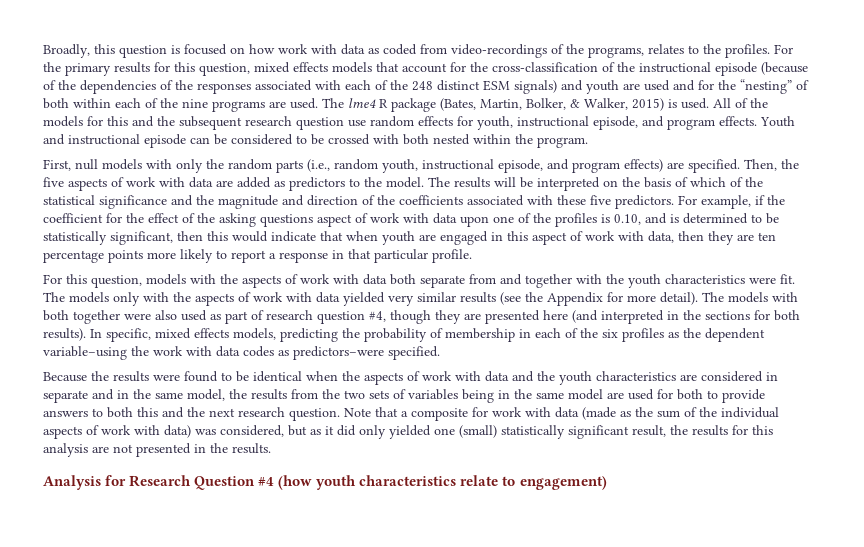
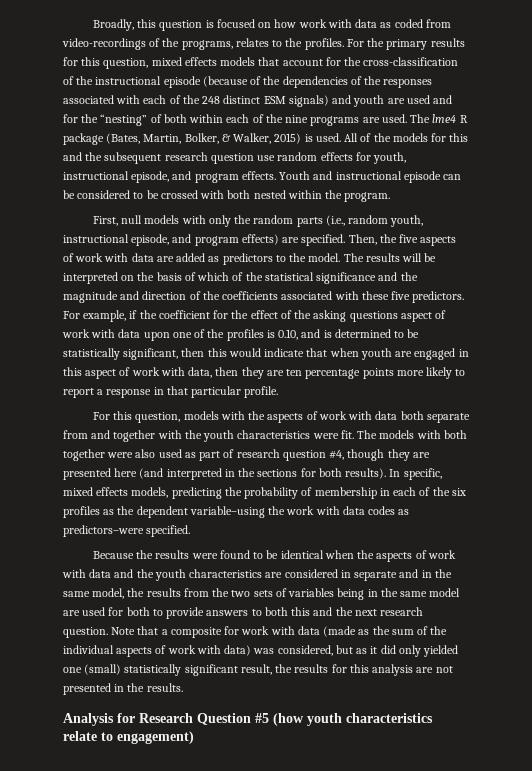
- The models only with the aspects of work with data yielded very similar results (see the Appendix for more detail). The models with both together were also used as part of research question #4, though they are presented here (and interpreted in the sections for both results).
+ The models with both together were also used as part of research question #4, though they are presented here (and interpreted in the sections for both results).
- Analysis for Research Question #4 (how youth characteristics relate to engagement)
+ Analysis for Research Question #5 (how youth characteristics relate to engagement)

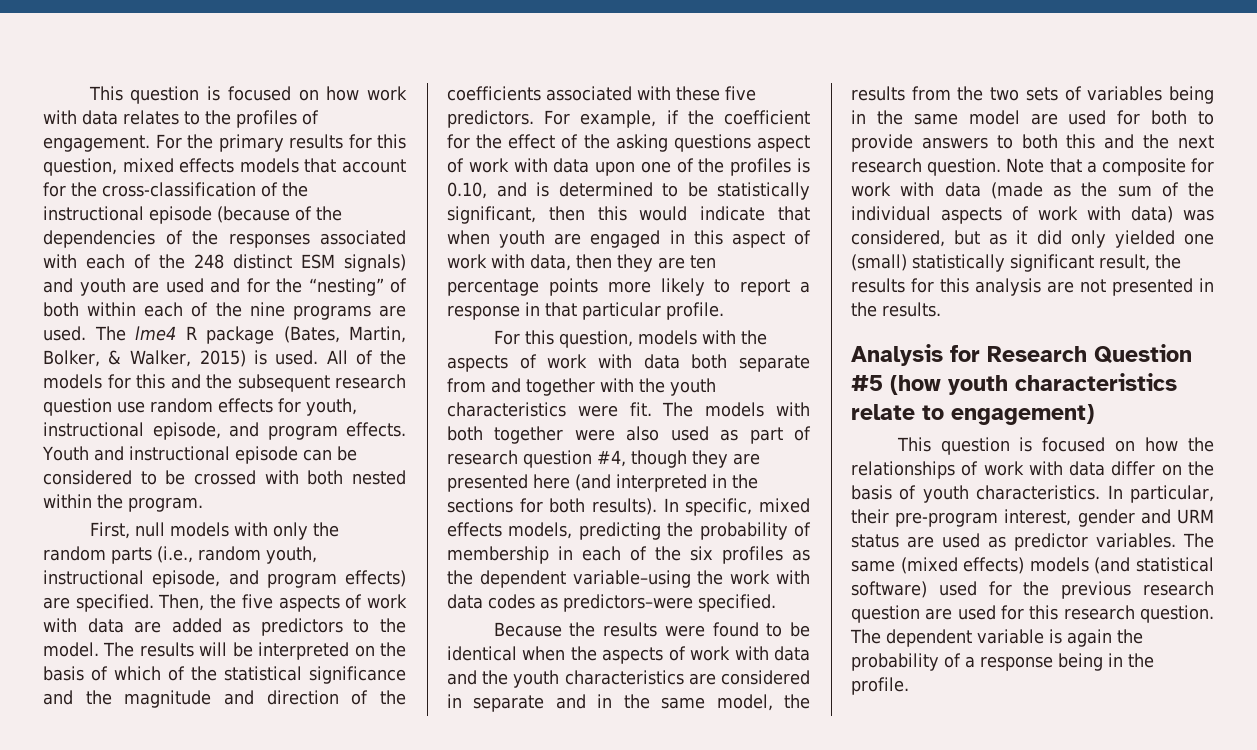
- Broadly, this question is focused on how work with data as coded from video-recordings of the programs, relates to the profiles.
+ This question is focused on how work with data relates to the profiles of engagement.
+ This question is focused on how the relationships of work with data differ on the basis of youth characteristics. In particular, their pre-program interest, gender and URM status are used as predictor variables. The same (mixed effects) models (and statistical software) used for the previous research question are used for this research question. The dependent variable is again the probability of a response being in the profile.

